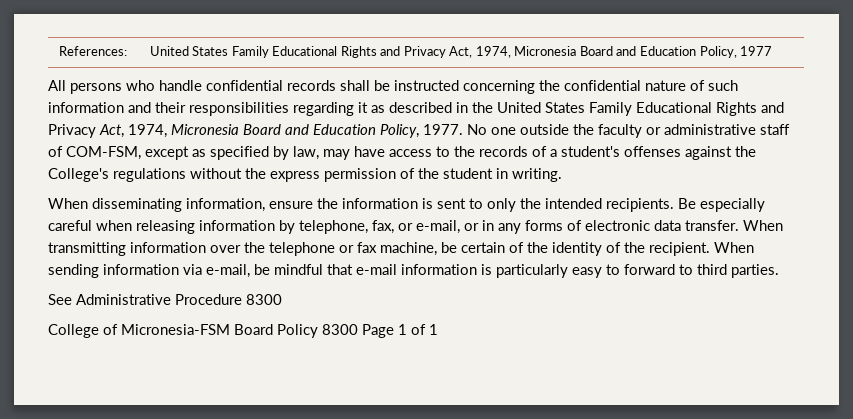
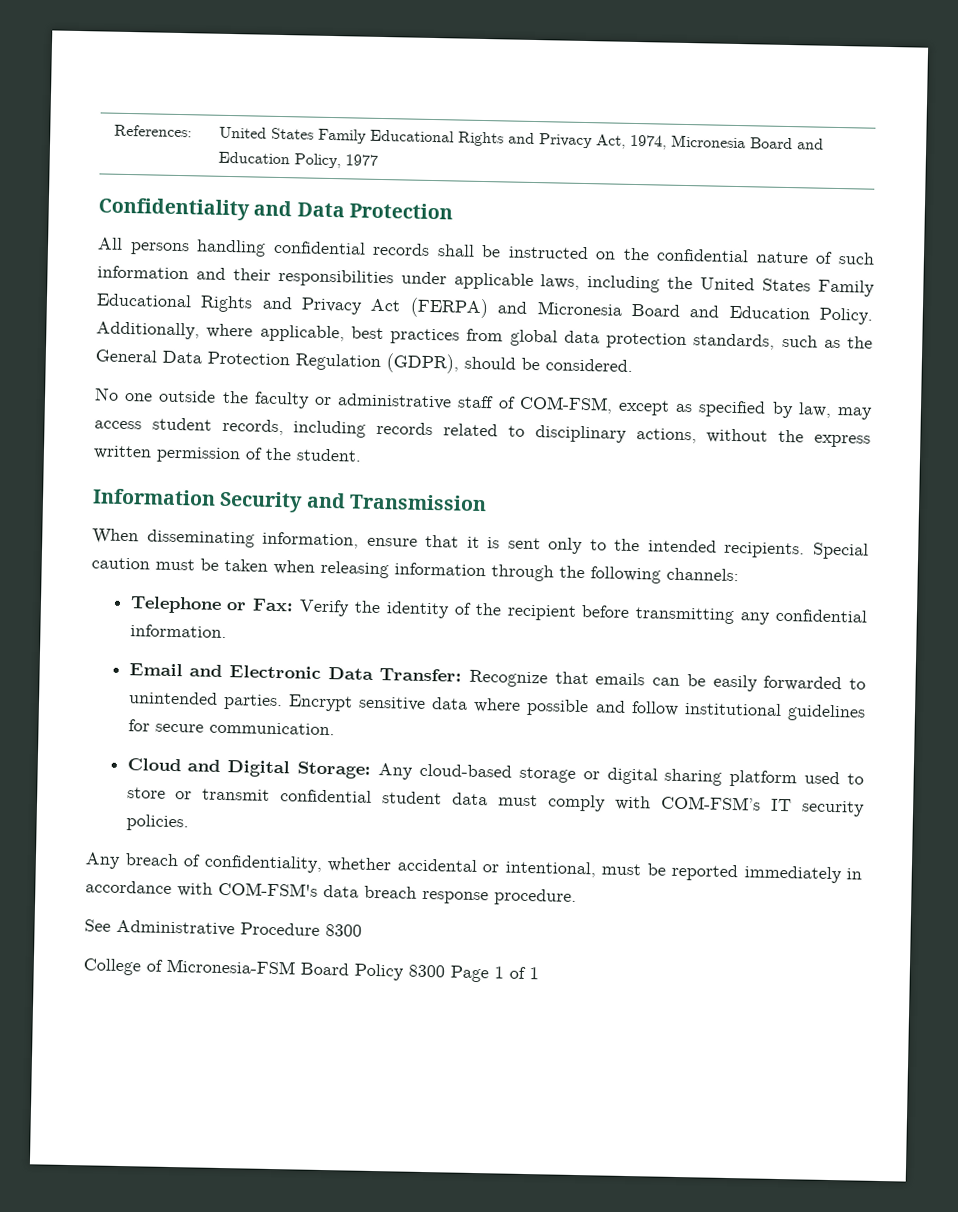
+ Confidentiality and Data Protection
- All persons who handle confidential records shall be instructed concerning the confidential nature of such information and their responsibilities regarding it as described in the United States Family Educational Rights and Privacy Act, 1974, Micronesia Board and Education Policy, 1977. No one outside the faculty or administrative staff of COM-FSM, except as specified by law, may have access to the records of a student's offenses against the College's regulations without the express permission of the student in writing.
+ All persons handling confidential records shall be instructed on the confidential nature of such information and their responsibilities under applicable laws, including the United States Family Educational Rights and Privacy Act (FERPA) and Micronesia Board and Education Policy. Additionally, where applicable, best practices from global data protection standards, such as the General Data Protection Regulation (GDPR), should be considered.
+ No one outside the faculty or administrative staff of COM-FSM, except as specified by law, may access student records, including records related to disciplinary actions, without the express written permission of the student.
+ Information Security and Transmission
- When disseminating information, ensure the information is sent to only the intended recipients. Be especially careful when releasing information by telephone, fax, or e-mail, or in any forms of electronic data transfer. When transmitting information over the telephone or fax machine, be certain of the identity of the recipient. When sending information via e-mail, be mindful that e-mail information is particularly easy to forward to third parties.
+ When disseminating information, ensure that it is sent only to the intended recipients. Special caution must be taken when releasing information through the following channels:
+ Telephone or Fax: Verify the identity of the recipient before transmitting any confidential information.
+ Email and Electronic Data Transfer: Recognize that emails can be easily forwarded to unintended parties. Encrypt sensitive data where possible and follow institutional guidelines for secure communication.
+ Cloud and Digital Storage: Any cloud-based storage or digital sharing platform used to store or transmit confidential student data must comply with COM-FSM’s IT security policies.
+ Any breach of confidentiality, whether accidental or intentional, must be reported immediately in accordance with COM-FSM's data breach response procedure.

